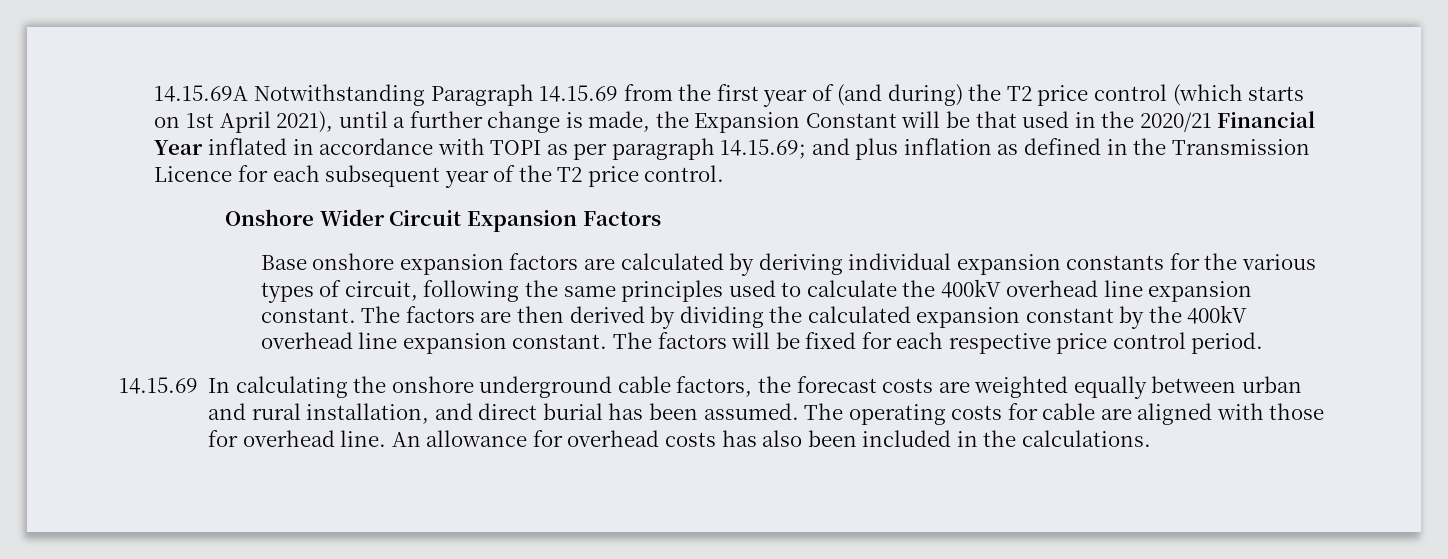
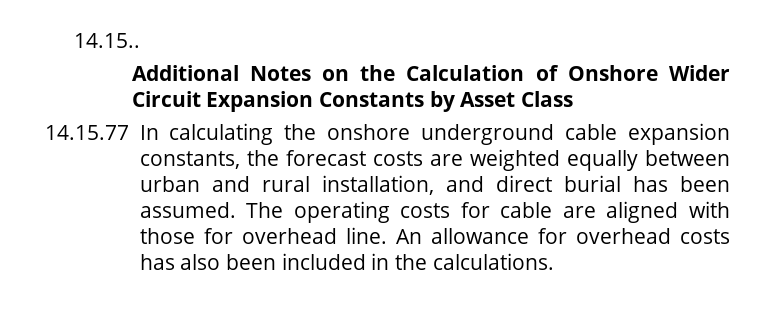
- 14.15.69A Notwithstanding Paragraph 14.15.69 from the first year of (and during) the T2 price control (which starts on 1st April 2021), until a further change is made, the Expansion Constant will be that used in the 2020/21 Financial Year inflated in accordance with TOPI as per paragraph 14.15.69; and plus inflation as defined in the Transmission Licence for each subsequent year of the T2 price control.
- Onshore Wider Circuit Expansion Factors
- Base onshore expansion factors are calculated by deriving individual expansion constants for the various types of circuit, following the same principles used to calculate the 400kV overhead line expansion constant. The factors are then derived by dividing the calculated expansion constant by the 400kV overhead line expansion constant. The factors will be fixed for each respective price control period.
- 14.15.69 In calculating the onshore underground cable factors, the forecast costs are weighted equally between urban and rural installation, and direct burial has been assumed.
+ 14.15..
+ Additional Notes on the Calculation of Onshore Wider Circuit Expansion Constants by Asset Class
+ 14.15.77 In calculating the onshore underground cable expansion constants, the forecast costs are weighted equally between urban and rural installation, and direct burial has been assumed.

